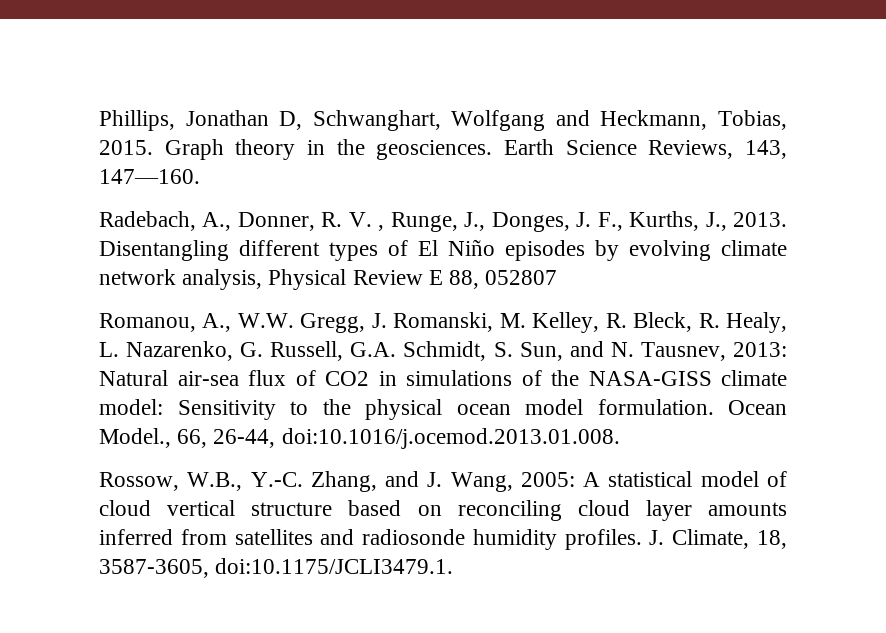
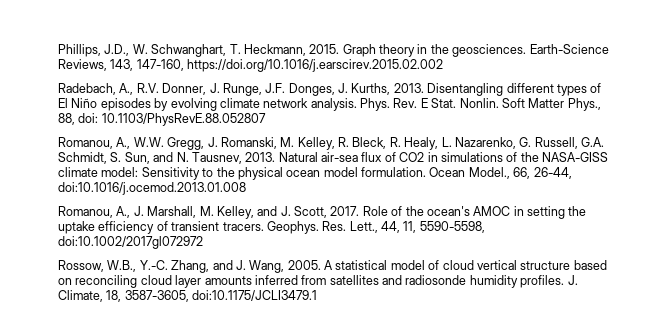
- Phillips, Jonathan D, Schwanghart, Wolfgang and Heckmann, Tobias, 2015.
+ Phillips, J.D., W. Schwanghart, T. Heckmann, 2015.
- Earth Science Reviews, 143, 147—160.
- Radebach, A., Donner, R. V. , Runge, J., Donges, J. F., Kurths, J., 2013.
+ Earth-Science Reviews, 143, 147-160, https://doi.org/10.1016/j.earscirev.2015.02.002
+ Radebach, A., R.V. Donner, J. Runge, J.F. Donges, J. Kurths, 2013.
- Disentangling different types of El Niño episodes by evolving climate network analysis, Physical Review E 88, 052807
+ Disentangling different types of El Niño episodes by evolving climate network analysis. Phys. Rev. E Stat. Nonlin. Soft Matter Phys., 88, doi: 10.1103/PhysRevE.88.052807
- Romanou, A., W.W. Gregg, J. Romanski, M. Kelley, R. Bleck, R. Healy, L. Nazarenko, G. Russell, G.A. Schmidt, S. Sun, and N. Tausnev, 2013: Natural air-sea flux of CO2 in simulations of the NASA-GISS climate model: Sensitivity to the physical ocean model formulation.
+ Romanou, A., W.W. Gregg, J. Romanski, M. Kelley, R. Bleck, R. Healy, L. Nazarenko, G. Russell, G.A. Schmidt, S. Sun, and N. Tausnev, 2013. Natural air-sea flux of CO2 in simulations of the NASA-GISS climate model: Sensitivity to the physical ocean model formulation.
- Ocean Model., 66, 26-44, doi:10.1016/j.ocemod.2013.01.008.
+ Ocean Model., 66, 26-44, doi:10.1016/j.ocemod.2013.01.008
+ Romanou, A., J. Marshall, M. Kelley, and J. Scott, 2017. Role of the ocean's AMOC in setting the uptake efficiency of transient tracers. Geophys. Res. Lett., 44, 11, 5590-5598, doi:10.1002/2017gl072972
- Rossow, W.B., Y.-C. Zhang, and J. Wang, 2005: A statistical model of cloud vertical structure based on reconciling cloud layer amounts inferred from satellites and radiosonde humidity profiles.
+ Rossow, W.B., Y.-C. Zhang, and J. Wang, 2005. A statistical model of cloud vertical structure based on reconciling cloud layer amounts inferred from satellites and radiosonde humidity profiles.
- J. Climate, 18, 3587-3605, doi:10.1175/JCLI3479.1.
+ J. Climate, 18, 3587-3605, doi:10.1175/JCLI3479.1

